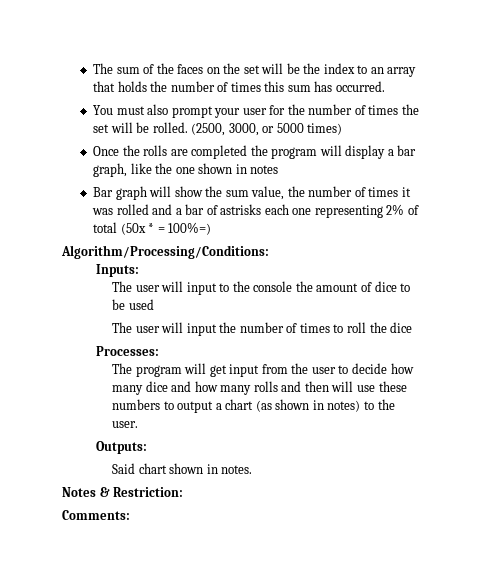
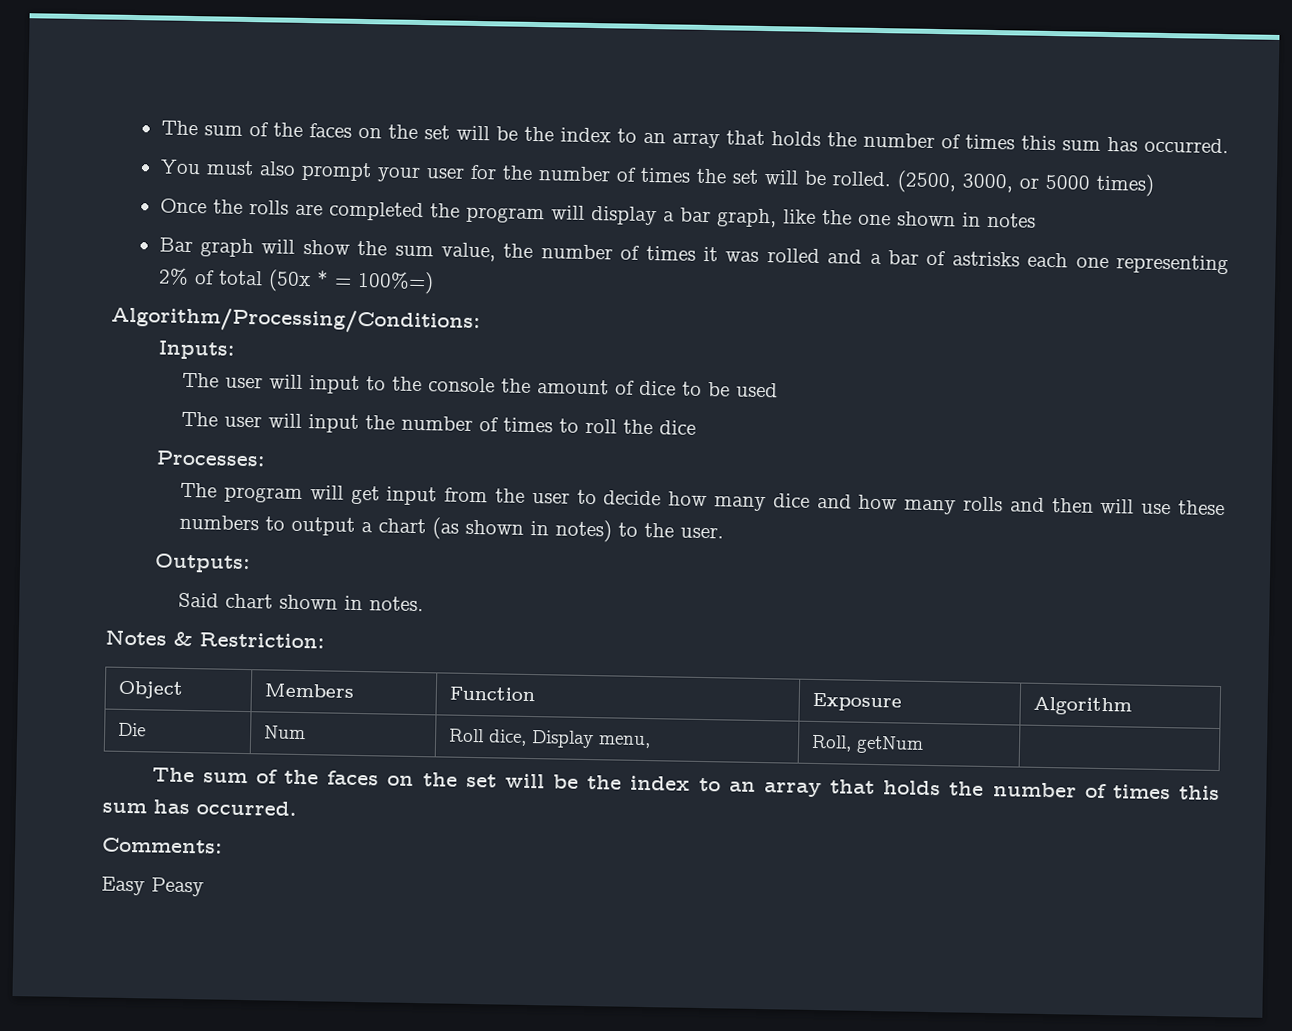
+ Object | Members | Function | Exposure | Algorithm
+ Die | Num | Roll dice, Display menu, | Roll, getNum |
+ The sum of the faces on the set will be the index to an array that holds the number of times this sum has occurred.
+ Easy Peasy

